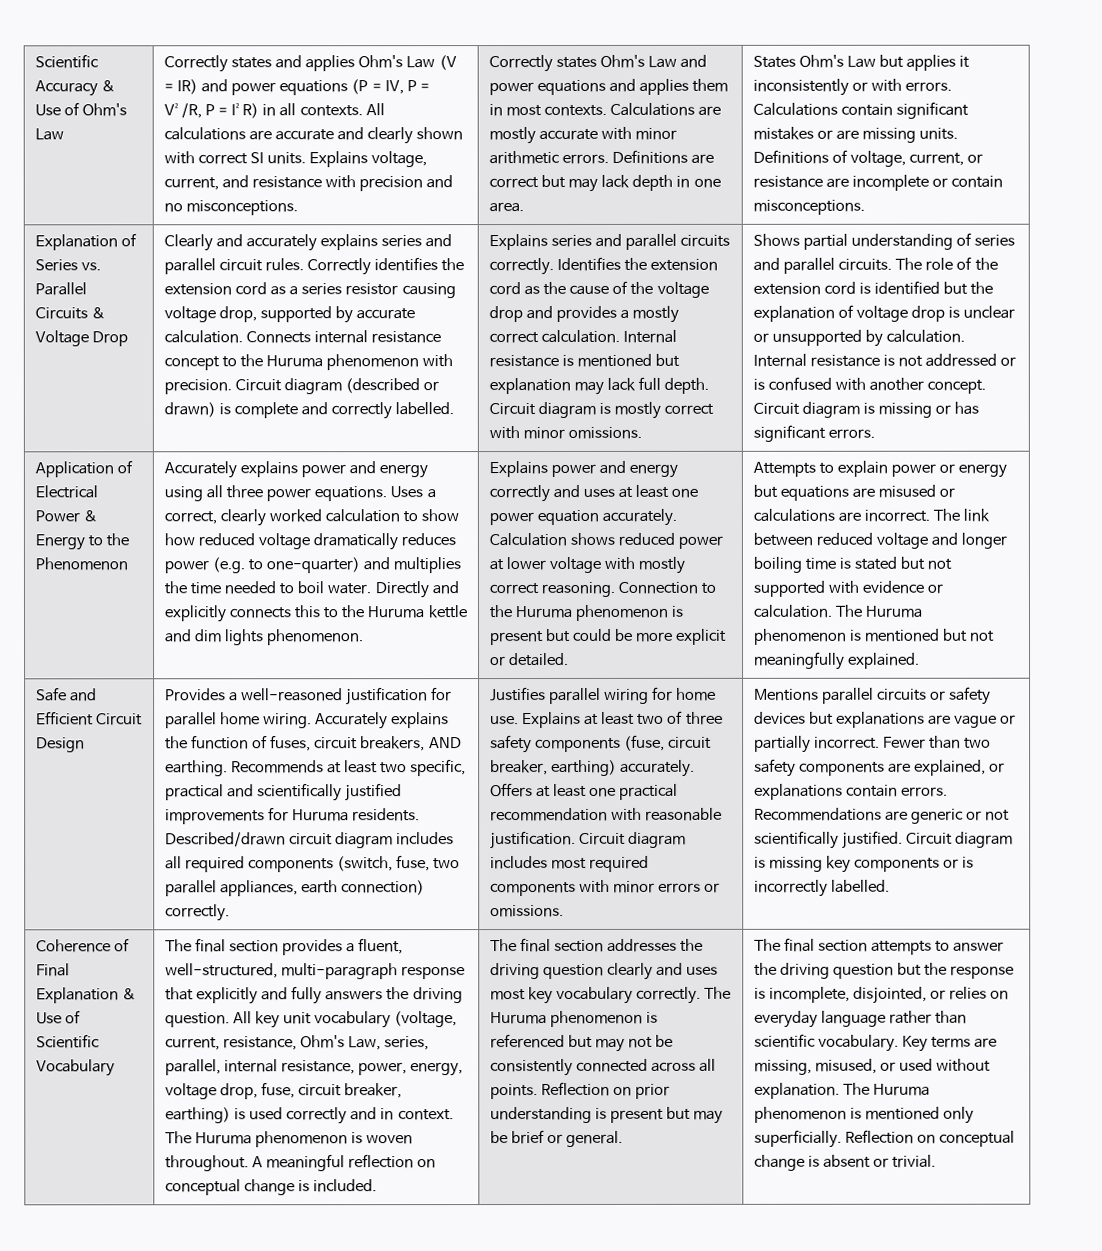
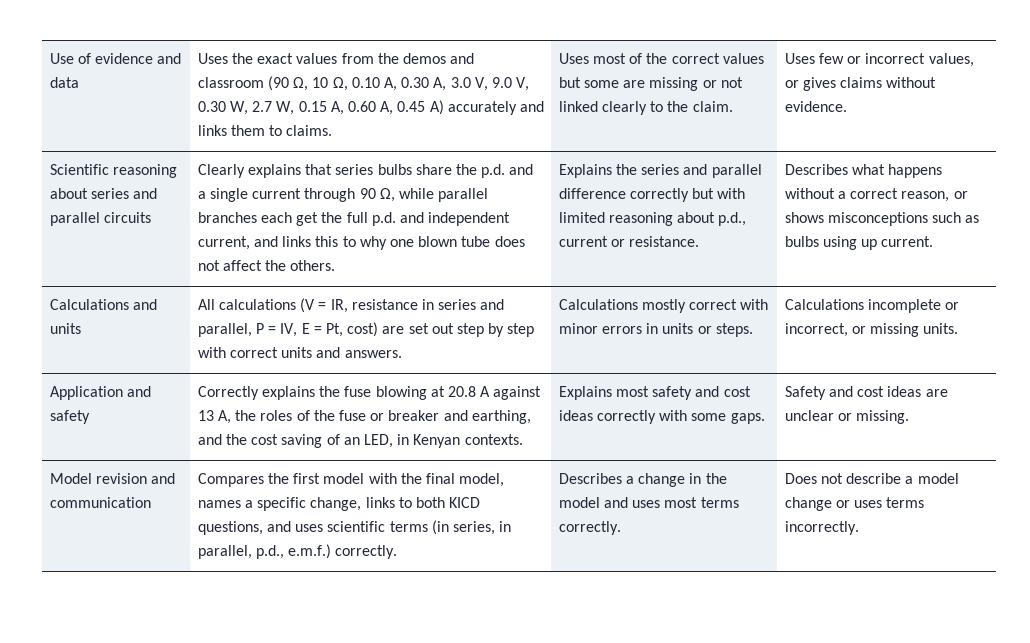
- Scientific Accuracy & Use of Ohm's Law | Correctly states and applies Ohm's Law (V = IR) and power equations (P = IV, P = V²/R, P = I²R) in all contexts. All calculations are accurate and clearly shown with correct SI units. Explains voltage, current, and resistance with precision and no misconceptions. | Correctly states Ohm's Law and power equations and applies them in most contexts. Calculations are mostly accurate with minor arithmetic errors. Definitions are correct but may lack depth in one area. | States Ohm's Law but applies it inconsistently or with errors. Calculations contain significant mistakes or are missing units. Definitions of voltage, current, or resistance are incomplete or contain misconceptions.
- Explanation of Series vs. Parallel Circuits & Voltage Drop | Clearly and accurately explains series and parallel circuit rules. Correctly identifies the extension cord as a series resistor causing voltage drop, supported by accurate calculation. Connects internal resistance concept to the Huruma phenomenon with precision. Circuit diagram (described or drawn) is complete and correctly labelled. | Explains series and parallel circuits correctly. Identifies the extension cord as the cause of the voltage drop and provides a mostly correct calculation. Internal resistance is mentioned but explanation may lack full depth. Circuit diagram is mostly correct with minor omissions. | Shows partial understanding of series and parallel circuits. The role of the extension cord is identified but the explanation of voltage drop is unclear or unsupported by calculation. Internal resistance is not addressed or is confused with another concept. Circuit diagram is missing or has significant errors.
- Application of Electrical Power & Energy to the Phenomenon | Accurately explains power and energy using all three power equations. Uses a correct, clearly worked calculation to show how reduced voltage dramatically reduces power (e.g. to one-quarter) and multiplies the time needed to boil water. Directly and explicitly connects this to the Huruma kettle and dim lights phenomenon. | Explains power and energy correctly and uses at least one power equation accurately. Calculation shows reduced power at lower voltage with mostly correct reasoning. Connection to the Huruma phenomenon is present but could be more explicit or detailed. | Attempts to explain power or energy but equations are misused or calculations are incorrect. The link between reduced voltage and longer boiling time is stated but not supported with evidence or calculation. The Huruma phenomenon is mentioned but not meaningfully explained.
- Safe and Efficient Circuit Design | Provides a well-reasoned justification for parallel home wiring. Accurately explains the function of fuses, circuit breakers, AND earthing. Recommends at least two specific, practical and scientifically justified improvements for Huruma residents. Described/drawn circuit diagram includes all required components (switch, fuse, two parallel appliances, earth connection) correctly. | Justifies parallel wiring for home use. Explains at least two of three safety components (fuse, circuit breaker, earthing) accurately. Offers at least one practical recommendation with reasonable justification. Circuit diagram includes most required components with minor errors or omissions. | Mentions parallel circuits or safety devices but explanations are vague or partially incorrect. Fewer than two safety components are explained, or explanations contain errors. Recommendations are generic or not scientifically justified. Circuit diagram is missing key components or is incorrectly labelled.
- Coherence of Final Explanation & Use of Scientific Vocabulary | The final section provides a fluent, well-structured, multi-paragraph response that explicitly and fully answers the driving question. All key unit vocabulary (voltage, current, resistance, Ohm's Law, series, parallel, internal resistance, power, energy, voltage drop, fuse, circuit breaker, earthing) is used correctly and in context. The Huruma phenomenon is woven throughout. A meaningful reflection on conceptual change is included. | The final section addresses the driving question clearly and uses most key vocabulary correctly. The Huruma phenomenon is referenced but may not be consistently connected across all points. Reflection on prior understanding is present but may be brief or general. | The final section attempts to answer the driving question but the response is incomplete, disjointed, or relies on everyday language rather than scientific vocabulary. Key terms are missing, misused, or used without explanation. The Huruma phenomenon is mentioned only superficially. Reflection on conceptual change is absent or trivial.
+ Use of evidence and data | Uses the exact values from the demos and classroom (90 Ω, 10 Ω, 0.10 A, 0.30 A, 3.0 V, 9.0 V, 0.30 W, 2.7 W, 0.15 A, 0.60 A, 0.45 A) accurately and links them to claims. | Uses most of the correct values but some are missing or not linked clearly to the claim. | Uses few or incorrect values, or gives claims without evidence.
+ Scientific reasoning about series and parallel circuits | Clearly explains that series bulbs share the p.d. and a single current through 90 Ω, while parallel branches each get the full p.d. and independent current, and links this to why one blown tube does not affect the others. | Explains the series and parallel difference correctly but with limited reasoning about p.d., current or resistance. | Describes what happens without a correct reason, or shows misconceptions such as bulbs using up current.
+ Calculations and units | All calculations (V = IR, resistance in series and parallel, P = IV, E = Pt, cost) are set out step by step with correct units and answers. | Calculations mostly correct with minor errors in units or steps. | Calculations incomplete or incorrect, or missing units.
+ Application and safety | Correctly explains the fuse blowing at 20.8 A against 13 A, the roles of the fuse or breaker and earthing, and the cost saving of an LED, in Kenyan contexts. | Explains most safety and cost ideas correctly with some gaps. | Safety and cost ideas are unclear or missing.
+ Model revision and communication | Compares the first model with the final model, names a specific change, links to both KICD questions, and uses scientific terms (in series, in parallel, p.d., e.m.f.) correctly. | Describes a change in the model and uses most terms correctly. | Does not describe a model change or uses terms incorrectly.

